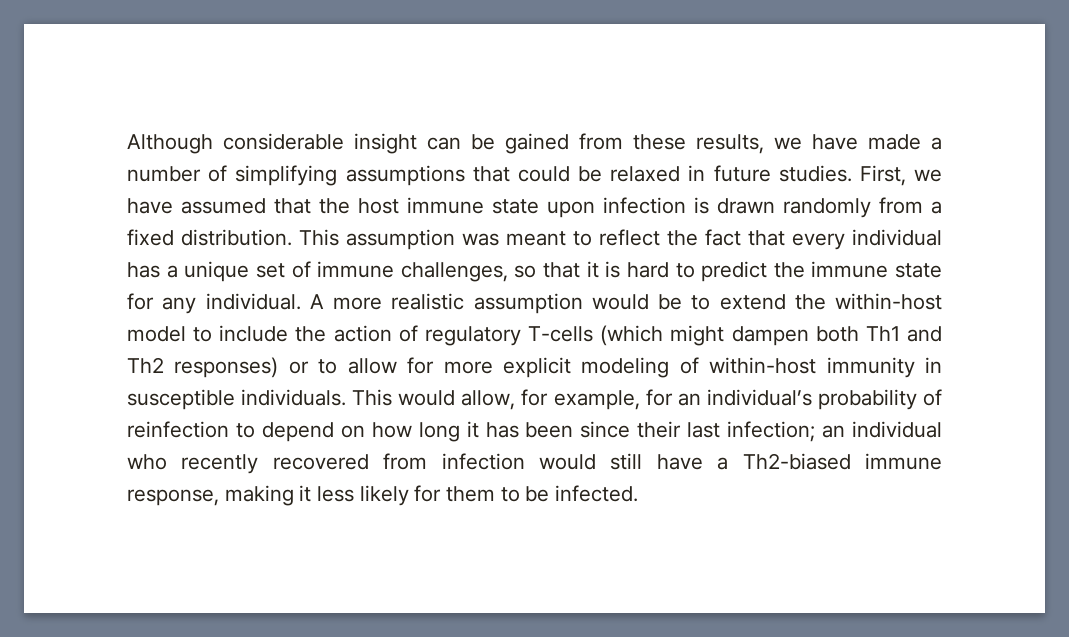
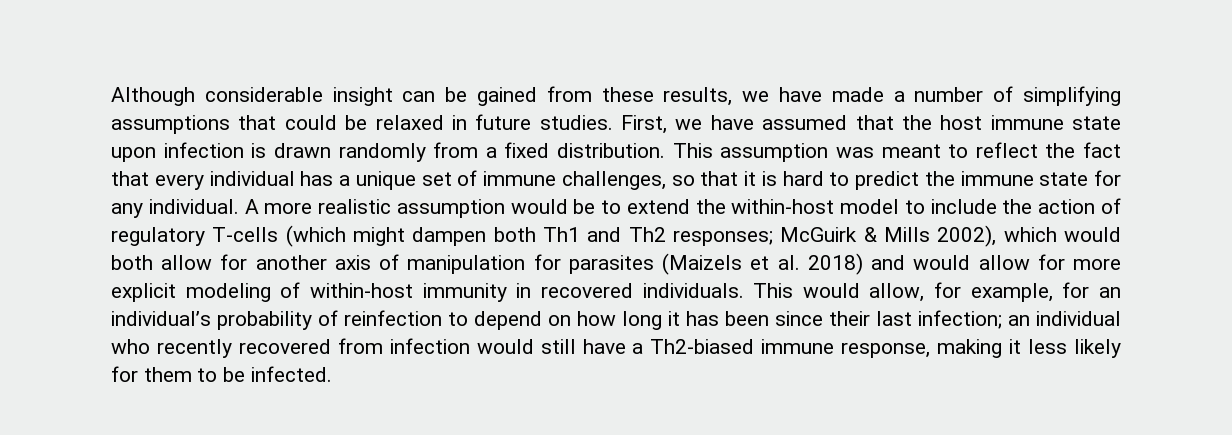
- A more realistic assumption would be to extend the within-host model to include the action of regulatory T-cells (which might dampen both Th1 and Th2 responses) or to allow for more explicit modeling of within-host immunity in susceptible individuals.
+ A more realistic assumption would be to extend the within-host model to include the action of regulatory T-cells (which might dampen both Th1 and Th2 responses; McGuirk & Mills 2002), which would both allow for another axis of manipulation for parasites (Maizels et al. 2018) and would allow for more explicit modeling of within-host immunity in recovered individuals.

